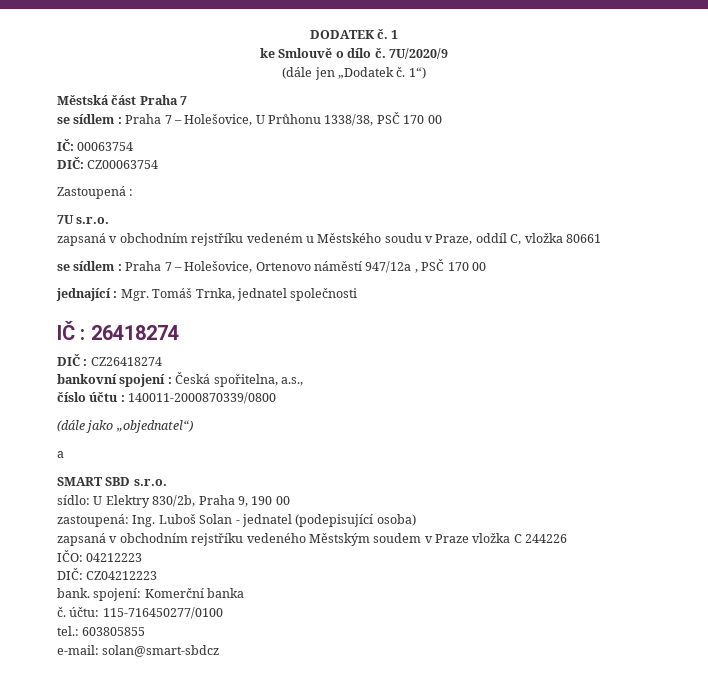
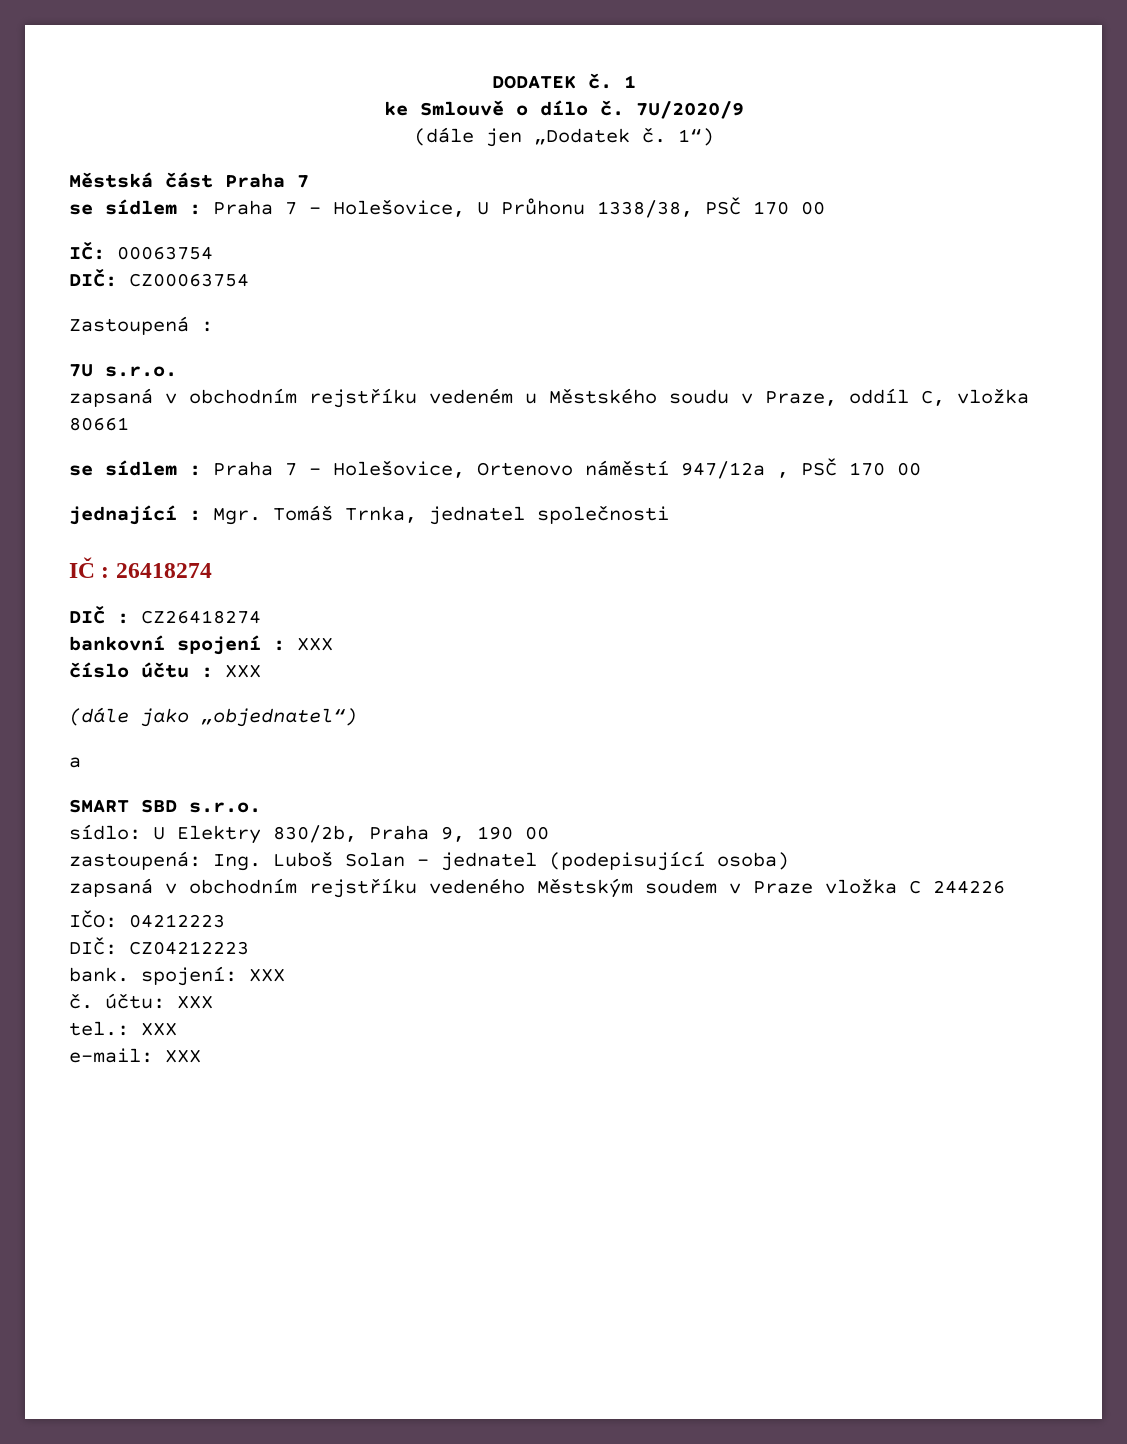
- bankovní spojení : Česká spořitelna, a.s.,
+ bankovní spojení : XXX
- číslo účtu : 140011-2000870339/0800
+ číslo účtu : XXX
- bank. spojení: Komerční banka
+ bank. spojení: XXX
- č. účtu: 115-716450277/0100
+ č. účtu: XXX
- tel.: 603805855
+ tel.: XXX
- e-mail: solan@smart-sbdcz
+ e-mail: XXX

